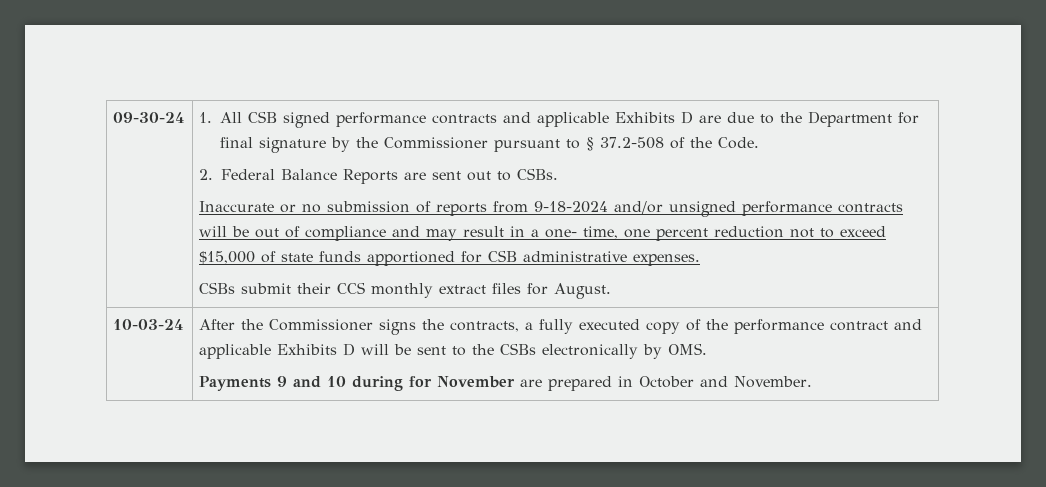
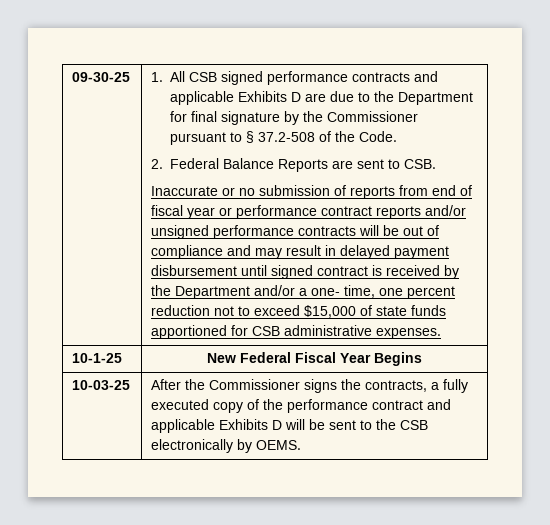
- 09-30-24
+ 09-30-25
- 2. Federal Balance Reports are sent out to CSBs.
+ 2. Federal Balance Reports are sent to CSB.
- Inaccurate or no submission of reports from 9-18-2024 and/or unsigned performance contracts will be out of compliance and may result in a one- time, one percent reduction not to exceed $15,000 of state funds apportioned for CSB administrative expenses.
+ Inaccurate or no submission of reports from end of fiscal year or performance contract reports and/or unsigned performance contracts will be out of compliance and may result in delayed payment disbursement until signed contract is received by the Department and/or a one- time, one percent reduction not to exceed $15,000 of state funds apportioned for CSB administrative expenses.
- CSBs submit their CCS monthly extract files for August.
- 10-03-24 | After the Commissioner signs the contracts, a fully executed copy of the performance contract and applicable Exhibits D will be sent to the CSBs electronically by OMS.
- Payments 9 and 10 during for November are prepared in October and November.
+ 10-1-25 | New Federal Fiscal Year Begins
+ 10-03-25 | After the Commissioner signs the contracts, a fully executed copy of the performance contract and applicable Exhibits D will be sent to the CSB electronically by OEMS.

